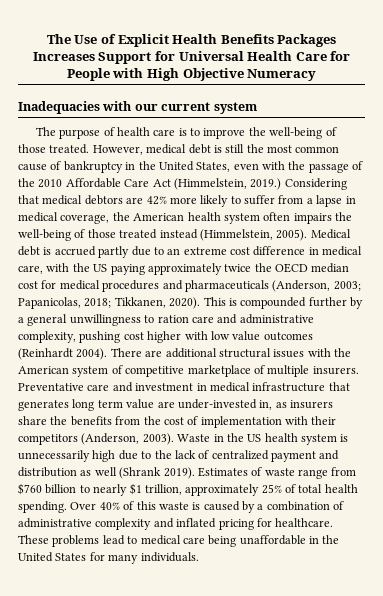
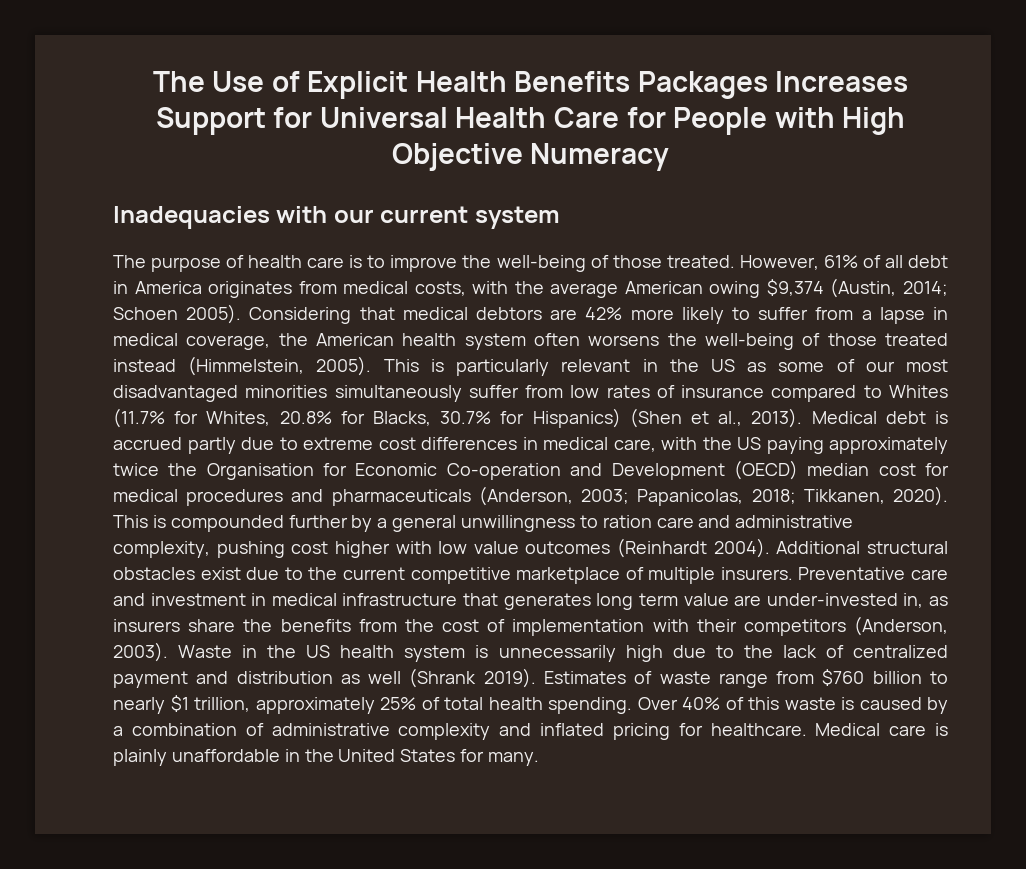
- However, medical debt is still the most common cause of bankruptcy in the United States, even with the passage of the 2010 Affordable Care Act (Himmelstein, 2019.)
+ However, 61% of all debt in America originates from medical costs, with the average American owing $9,374 (Austin, 2014; Schoen 2005).
- Considering that medical debtors are 42% more likely to suffer from a lapse in medical coverage, the American health system often impairs the well-being of those treated instead (Himmelstein, 2005).
+ Considering that medical debtors are 42% more likely to suffer from a lapse in medical coverage, the American health system often worsens the well-being of those treated instead (Himmelstein, 2005).
+ This is particularly relevant in the US as some of our most disadvantaged minorities simultaneously suffer from low rates of insurance compared to Whites (11.7% for Whites, 20.8% for Blacks, 30.7% for Hispanics) (Shen et al., 2013).
- Medical debt is accrued partly due to an extreme cost difference in medical care, with the US paying approximately twice the OECD median cost for medical procedures and pharmaceuticals (Anderson, 2003; Papanicolas, 2018; Tikkanen, 2020).
+ Medical debt is accrued partly due to extreme cost differences in medical care, with the US paying approximately twice the Organisation for Economic Co-operation and Development (OECD) median cost for medical procedures and pharmaceuticals (Anderson, 2003; Papanicolas, 2018; Tikkanen, 2020).
- There are additional structural issues with the American system of competitive marketplace of multiple insurers.
+ Additional structural obstacles exist due to the current competitive marketplace of multiple insurers.
- These problems lead to medical care being unaffordable in the United States for many individuals.
+ Medical care is plainly unaffordable in the United States for many.

